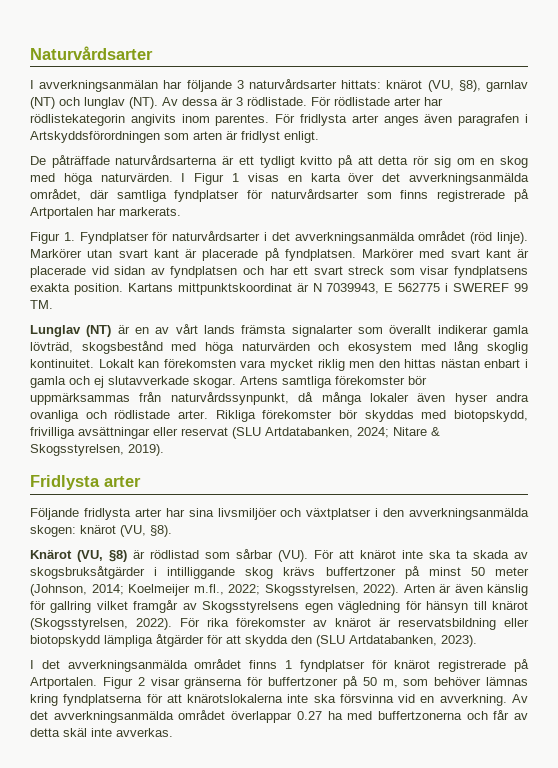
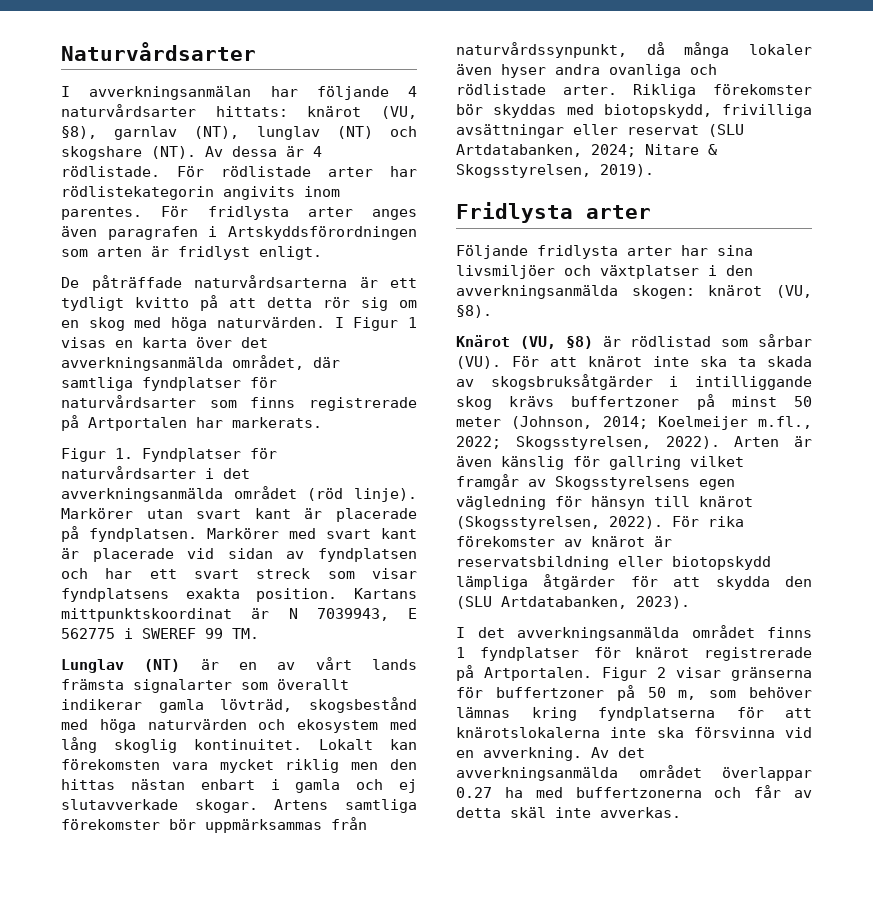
- I avverkningsanmälan har följande 3 naturvårdsarter hittats: knärot (VU, §8), garnlav (NT) och lunglav (NT). Av dessa är 3 rödlistade.
+ I avverkningsanmälan har följande 4 naturvårdsarter hittats: knärot (VU, §8), garnlav (NT), lunglav (NT) och skogshare (NT). Av dessa är 4 rödlistade.

